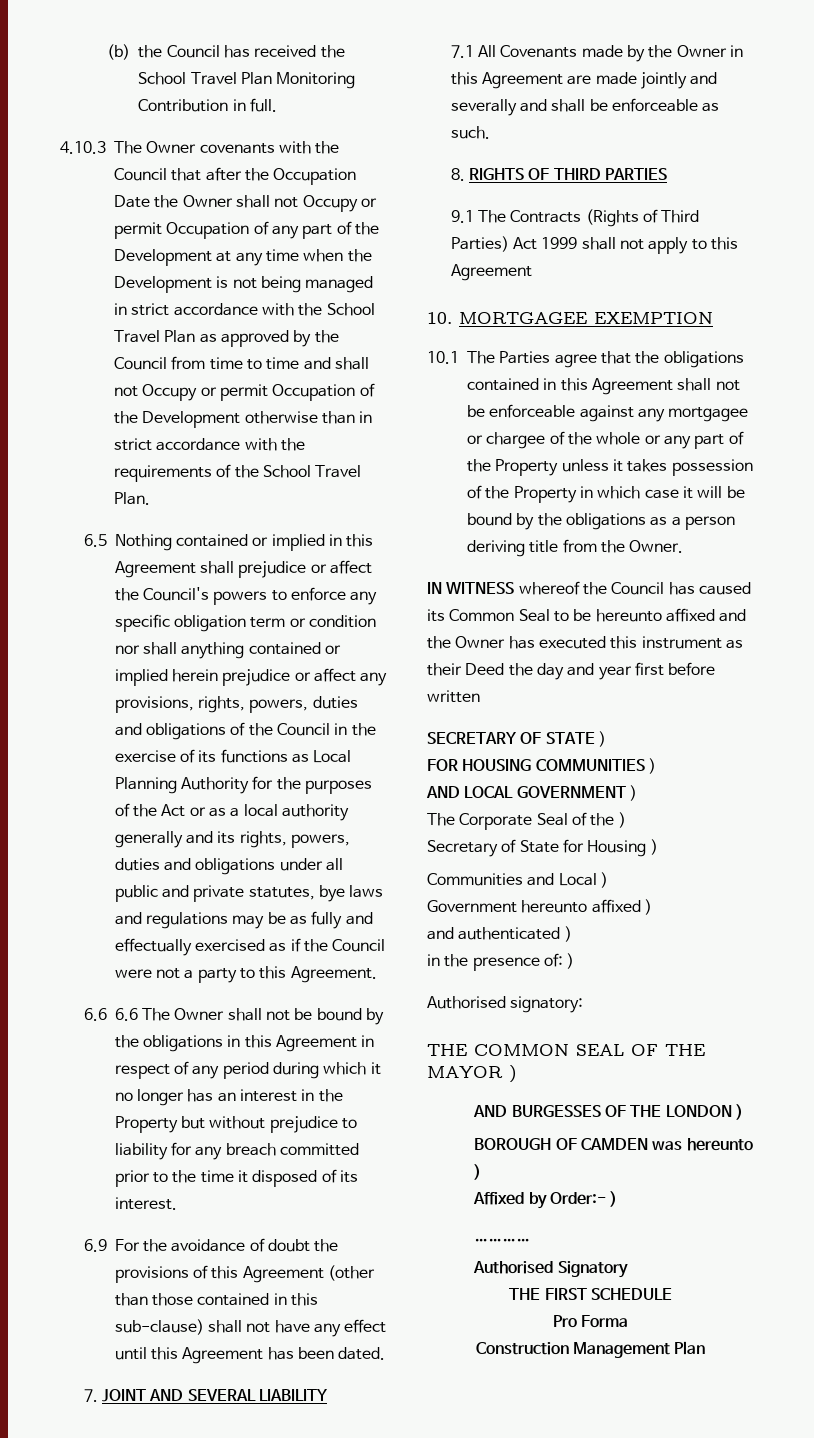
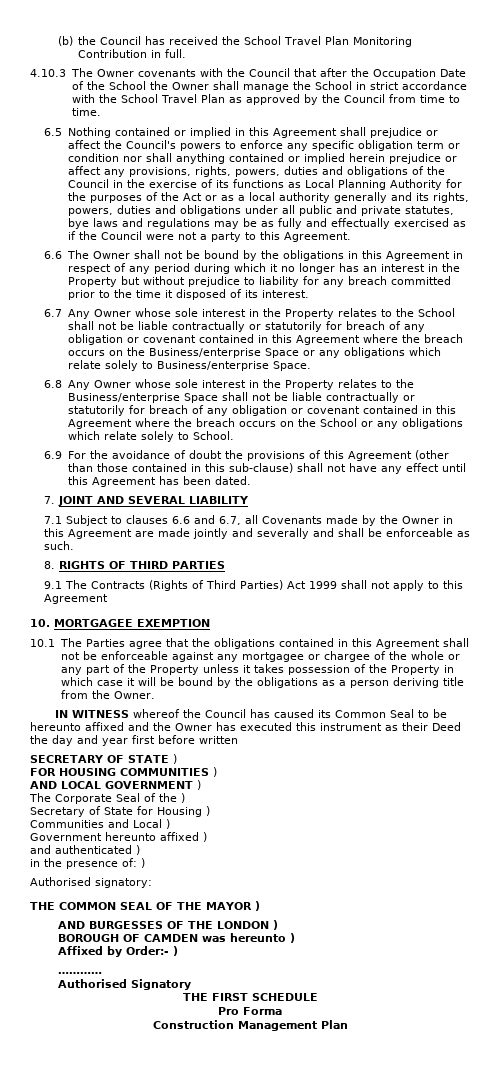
- 4.10.3 The Owner covenants with the Council that after the Occupation Date the Owner shall not Occupy or permit Occupation of any part of the Development at any time when the Development is not being managed in strict accordance with the School Travel Plan as approved by the Council from time to time and shall not Occupy or permit Occupation of the Development otherwise than in strict accordance with the requirements of the School Travel Plan.
+ 4.10.3 The Owner covenants with the Council that after the Occupation Date of the School the Owner shall manage the School in strict accordance with the School Travel Plan as approved by the Council from time to time.
- 6.6 6.6 The Owner shall not be bound by the obligations in this Agreement in respect of any period during which it no longer has an interest in the Property but without prejudice to liability for any breach committed prior to the time it disposed of its interest.
+ 6.6 The Owner shall not be bound by the obligations in this Agreement in respect of any period during which it no longer has an interest in the Property but without prejudice to liability for any breach committed prior to the time it disposed of its interest.
+ 6.7 Any Owner whose sole interest in the Property relates to the School shall not be liable contractually or statutorily for breach of any obligation or covenant contained in this Agreement where the breach occurs on the Business/enterprise Space or any obligations which relate solely to Business/enterprise Space.
+ 6.8 Any Owner whose sole interest in the Property relates to the Business/enterprise Space shall not be liable contractually or statutorily for breach of any obligation or covenant contained in this Agreement where the breach occurs on the School or any obligations which relate solely to School.
- 7.1 All Covenants made by the Owner in this Agreement are made jointly and severally and shall be enforceable as such.
+ 7.1 Subject to clauses 6.6 and 6.7, all Covenants made by the Owner in this Agreement are made jointly and severally and shall be enforceable as such.

